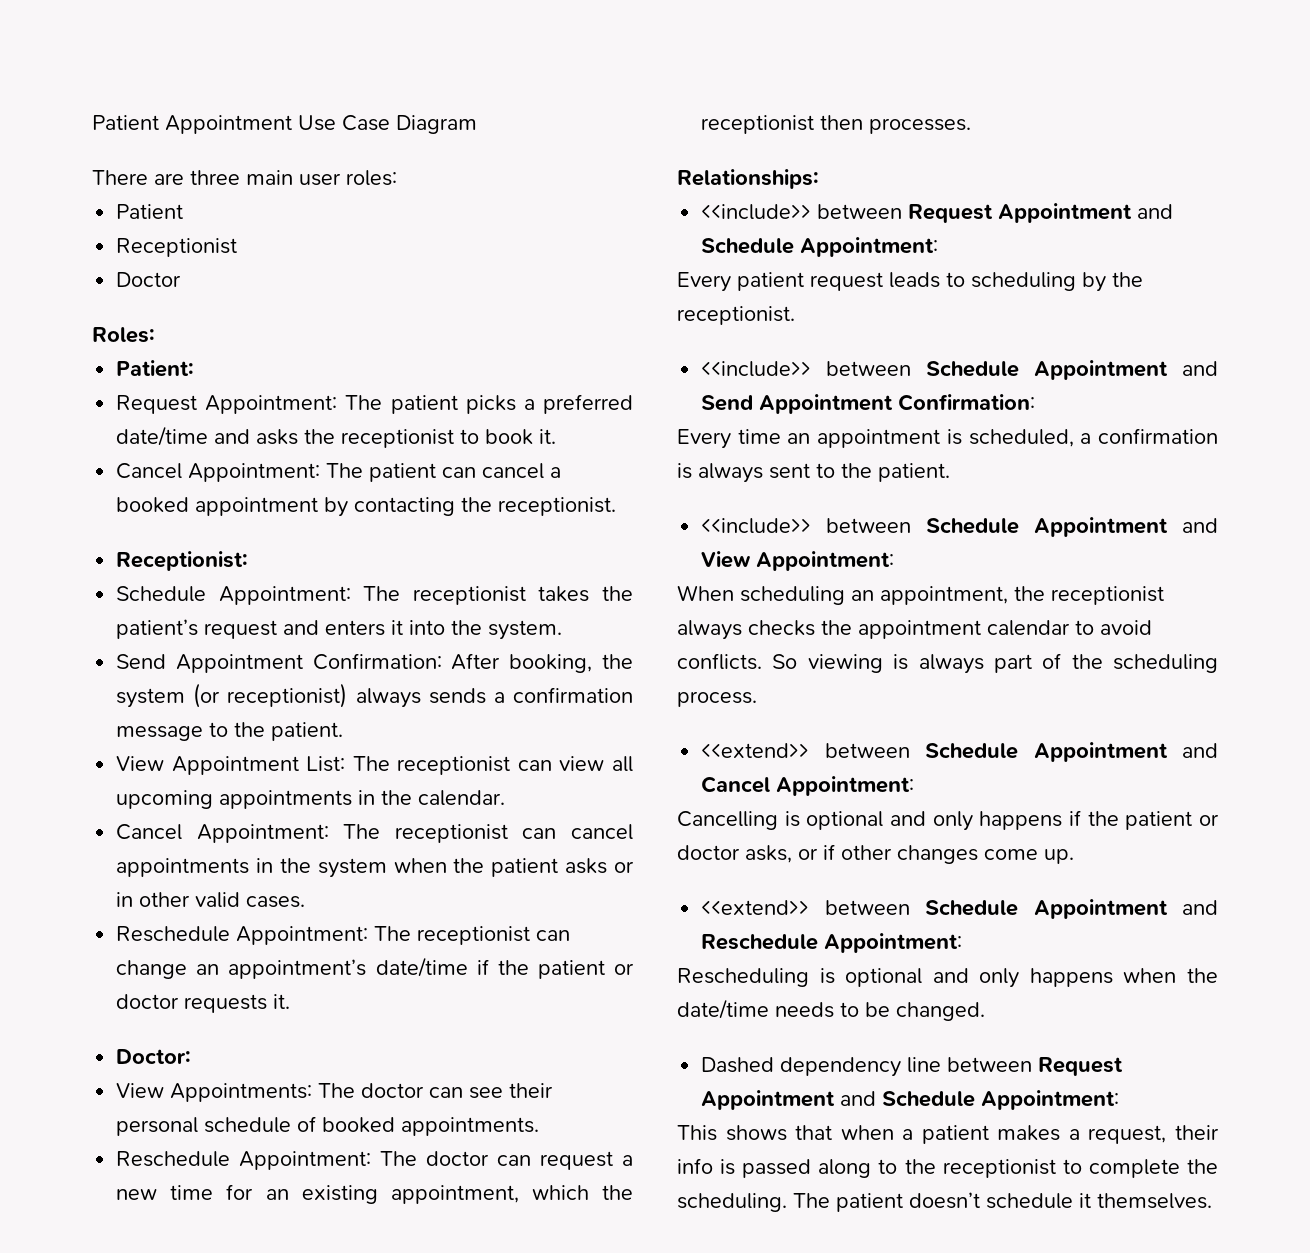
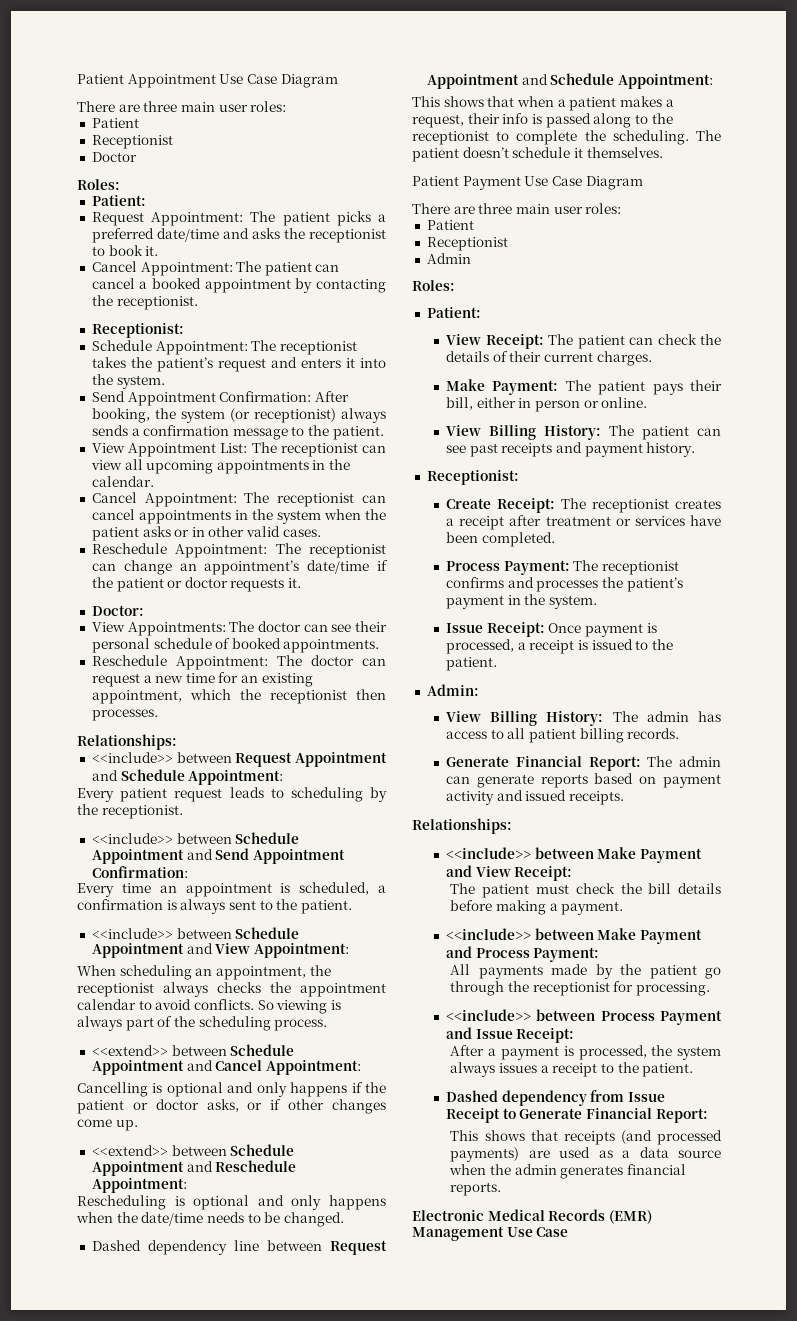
+ Patient Payment Use Case Diagram
+ There are three main user roles:
+ Patient
+ Receptionist
+ Admin
+ Roles:
+ Patient:
+ View Receipt: The patient can check the details of their current charges.
+ Make Payment: The patient pays their bill, either in person or online.
+ View Billing History: The patient can see past receipts and payment history.
+ Receptionist:
+ Create Receipt: The receptionist creates a receipt after treatment or services have been completed.
+ Process Payment: The receptionist confirms and processes the patient’s payment in the system.
+ Issue Receipt: Once payment is processed, a receipt is issued to the patient.
+ Admin:
+ View Billing History: The admin has access to all patient billing records.
+ Generate Financial Report: The admin can generate reports based on payment activity and issued receipts.
+ Relationships:
+ <<include>> between Make Payment and View Receipt:
+ The patient must check the bill details before making a payment.
+ <<include>> between Make Payment and Process Payment:
+ All payments made by the patient go through the receptionist for processing.
+ <<include>> between Process Payment and Issue Receipt:
+ After a payment is processed, the system always issues a receipt to the patient.
+ Dashed dependency from Issue Receipt to Generate Financial Report:
+ This shows that receipts (and processed payments) are used as a data source when the admin generates financial reports.
+ Electronic Medical Records (EMR) Management Use Case

